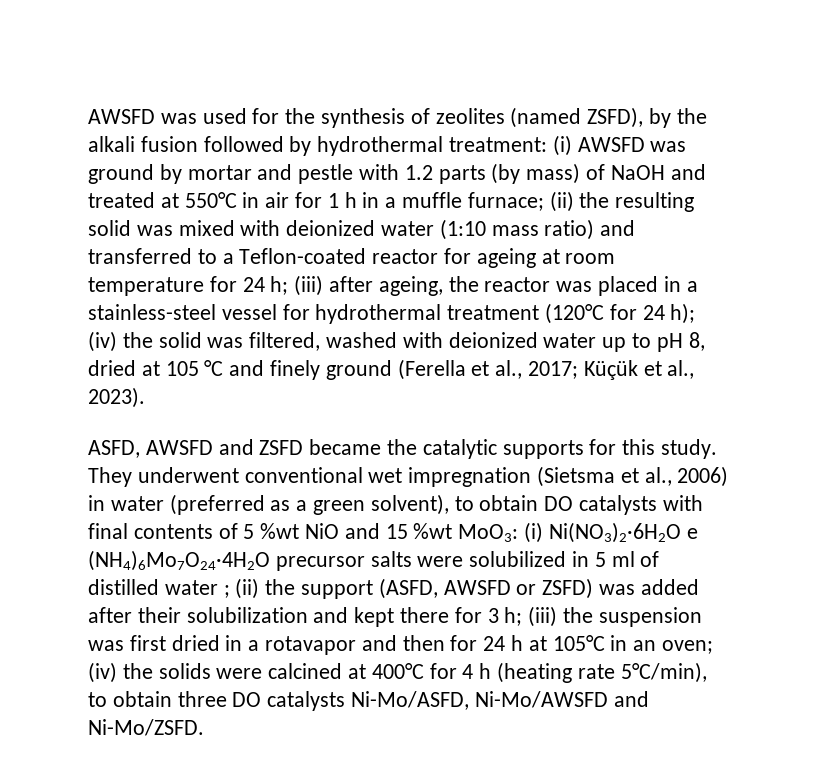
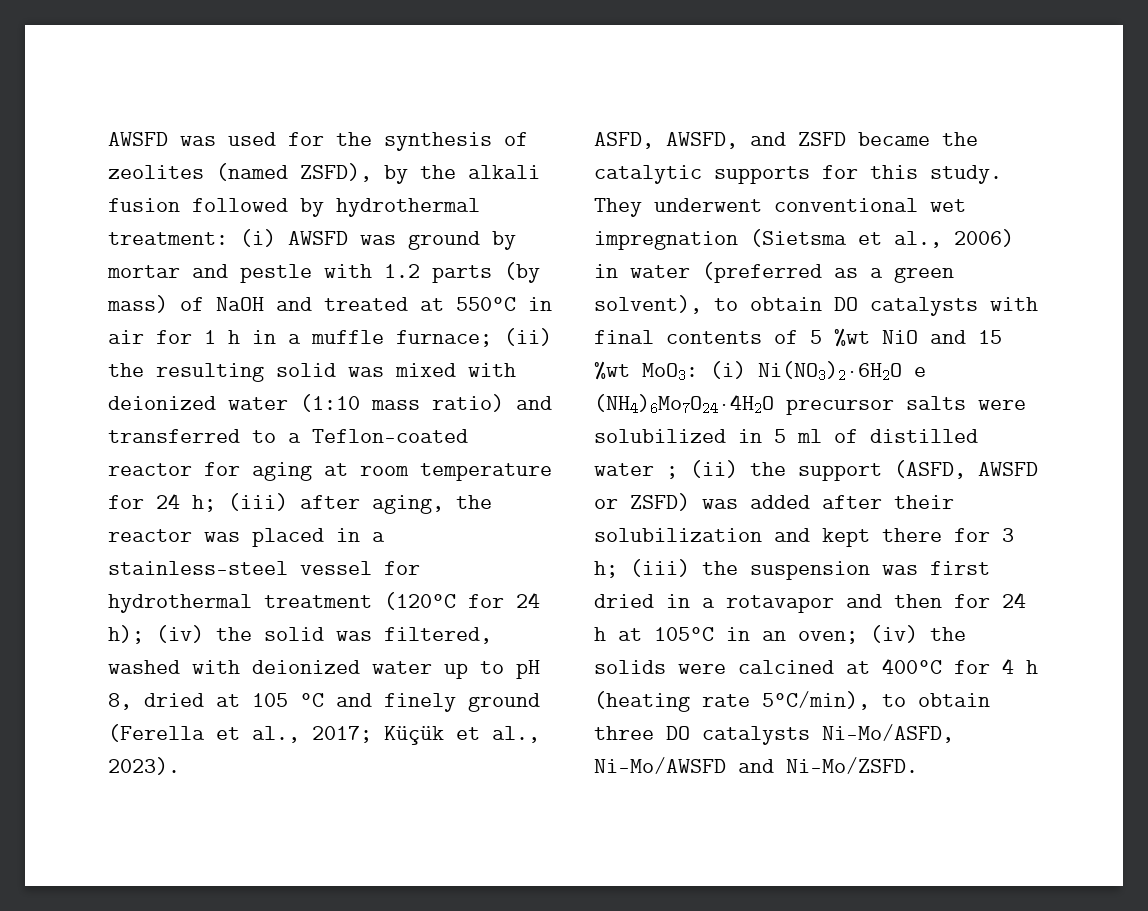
- (ii) the resulting solid was mixed with deionized water (1:10 mass ratio) and transferred to a Teflon-coated reactor for ageing at room temperature for 24 h;
+ (ii) the resulting solid was mixed with deionized water (1:10 mass ratio) and transferred to a Teflon-coated reactor for aging at room temperature for 24 h;
- (iii) after ageing, the reactor was placed in a stainless-steel vessel for hydrothermal treatment (120°C for 24 h);
+ (iii) after aging, the reactor was placed in a stainless-steel vessel for hydrothermal treatment (120°C for 24 h);
- ASFD, AWSFD and ZSFD became the catalytic supports for this study.
+ ASFD, AWSFD, and ZSFD became the catalytic supports for this study.

